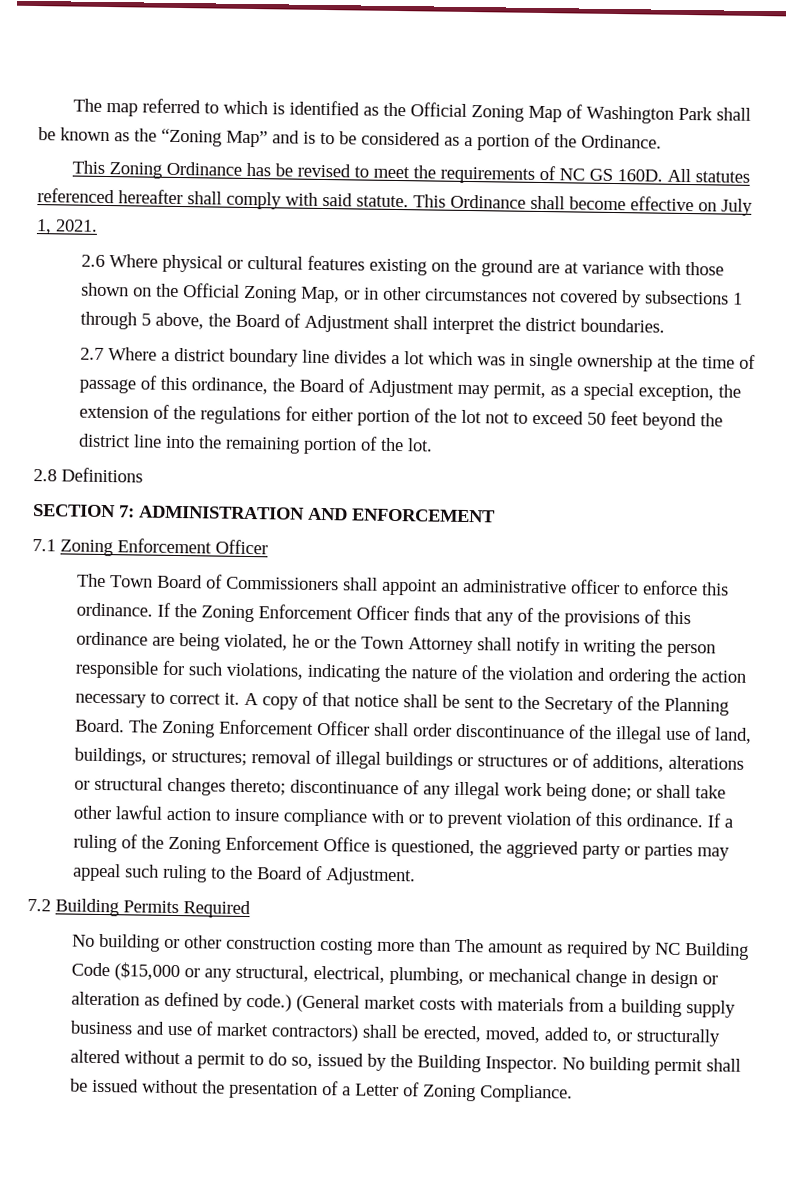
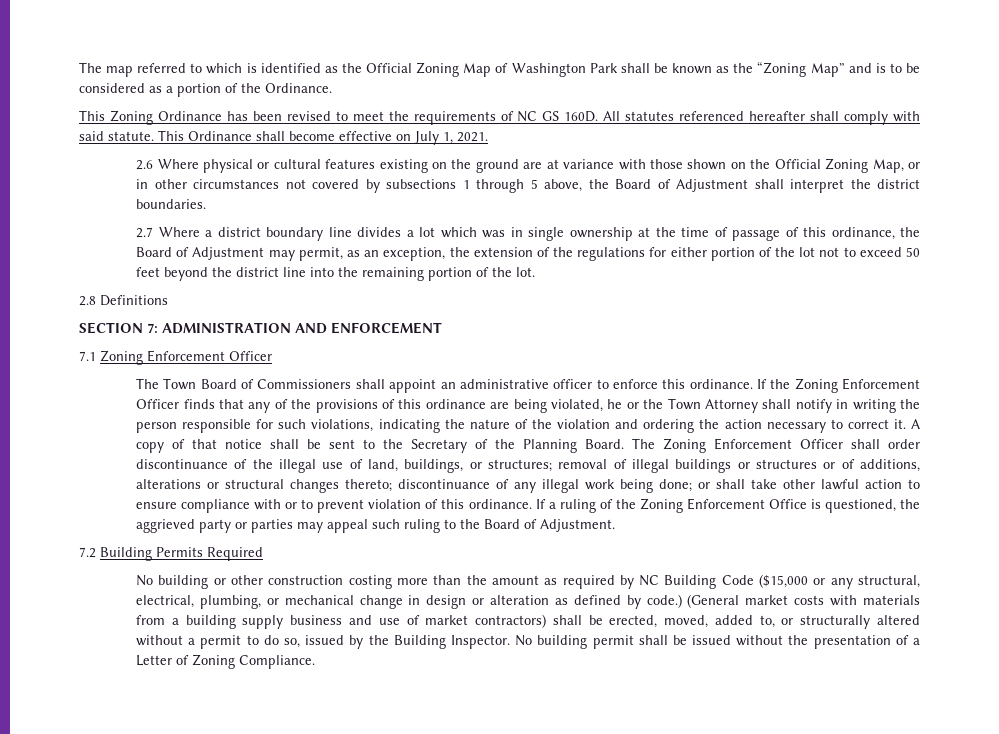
- This Zoning Ordinance has be revised to meet the requirements of NC GS 160D.
+ This Zoning Ordinance has been revised to meet the requirements of NC GS 160D.
- 2.7 Where a district boundary line divides a lot which was in single ownership at the time of passage of this ordinance, the Board of Adjustment may permit, as a special exception, the extension of the regulations for either portion of the lot not to exceed 50 feet beyond the district line into the remaining portion of the lot.
+ 2.7 Where a district boundary line divides a lot which was in single ownership at the time of passage of this ordinance, the Board of Adjustment may permit, as an exception, the extension of the regulations for either portion of the lot not to exceed 50 feet beyond the district line into the remaining portion of the lot.
- The Zoning Enforcement Officer shall order discontinuance of the illegal use of land, buildings, or structures; removal of illegal buildings or structures or of additions, alterations or structural changes thereto; discontinuance of any illegal work being done; or shall take other lawful action to insure compliance with or to prevent violation of this ordinance.
+ The Zoning Enforcement Officer shall order discontinuance of the illegal use of land, buildings, or structures; removal of illegal buildings or structures or of additions, alterations or structural changes thereto; discontinuance of any illegal work being done; or shall take other lawful action to ensure compliance with or to prevent violation of this ordinance.
- No building or other construction costing more than The amount as required by NC Building Code ($15,000 or any structural, electrical, plumbing, or mechanical change in design or alteration as defined by code.)
+ No building or other construction costing more than the amount as required by NC Building Code ($15,000 or any structural, electrical, plumbing, or mechanical change in design or alteration as defined by code.)

